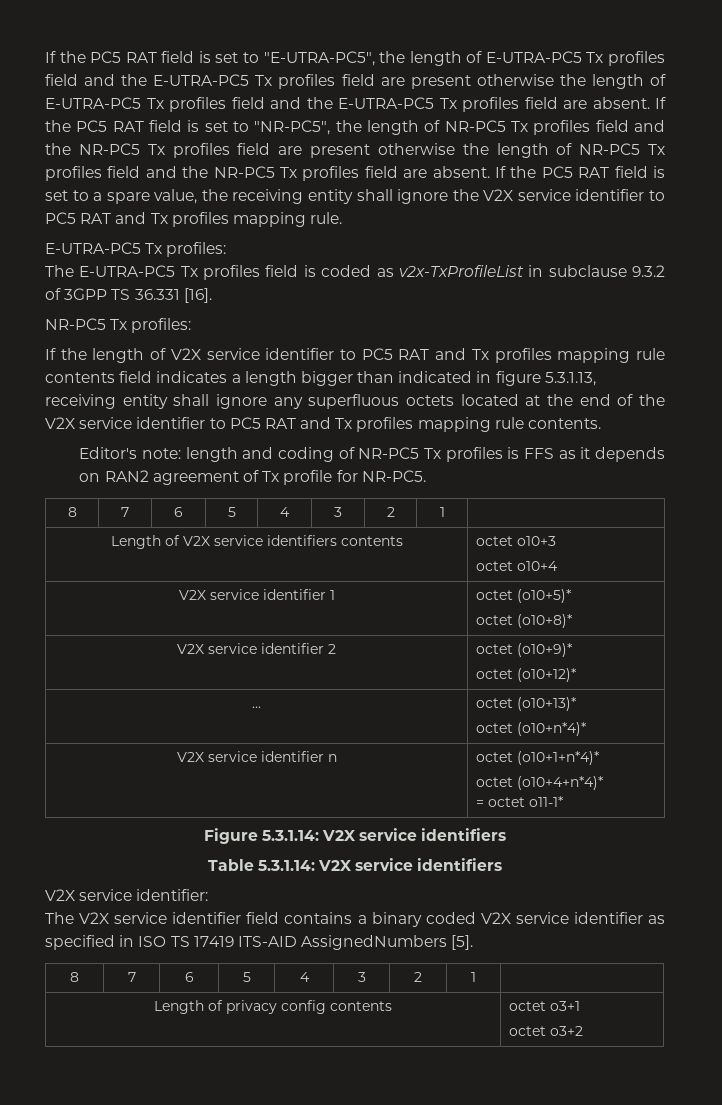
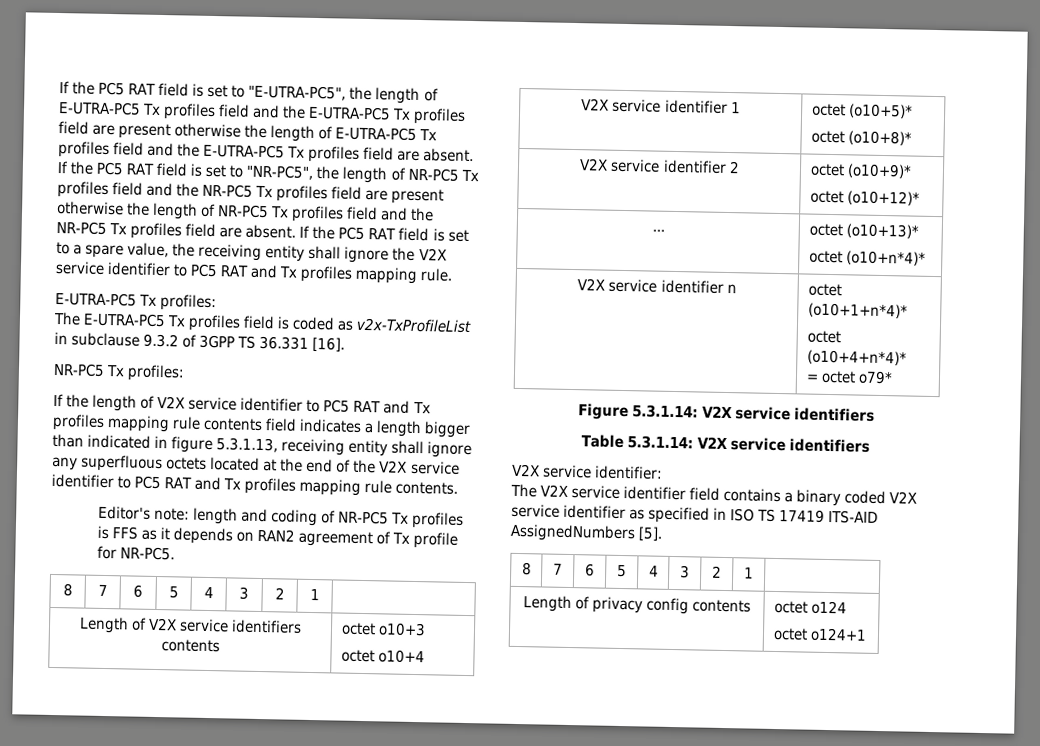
  V2X service identifier n | octet (o10+1+n*4)*
  octet (o10+4+n*4)*
- = octet o11-1*
+ = octet o79*
- Length of privacy config contents | octet o3+1
- octet o3+2
+ Length of privacy config contents | octet o124
+ octet o124+1

